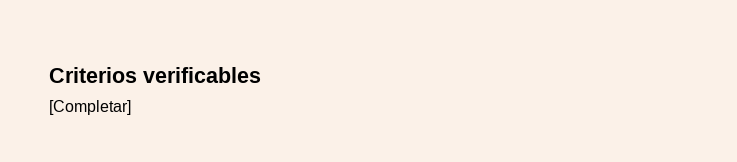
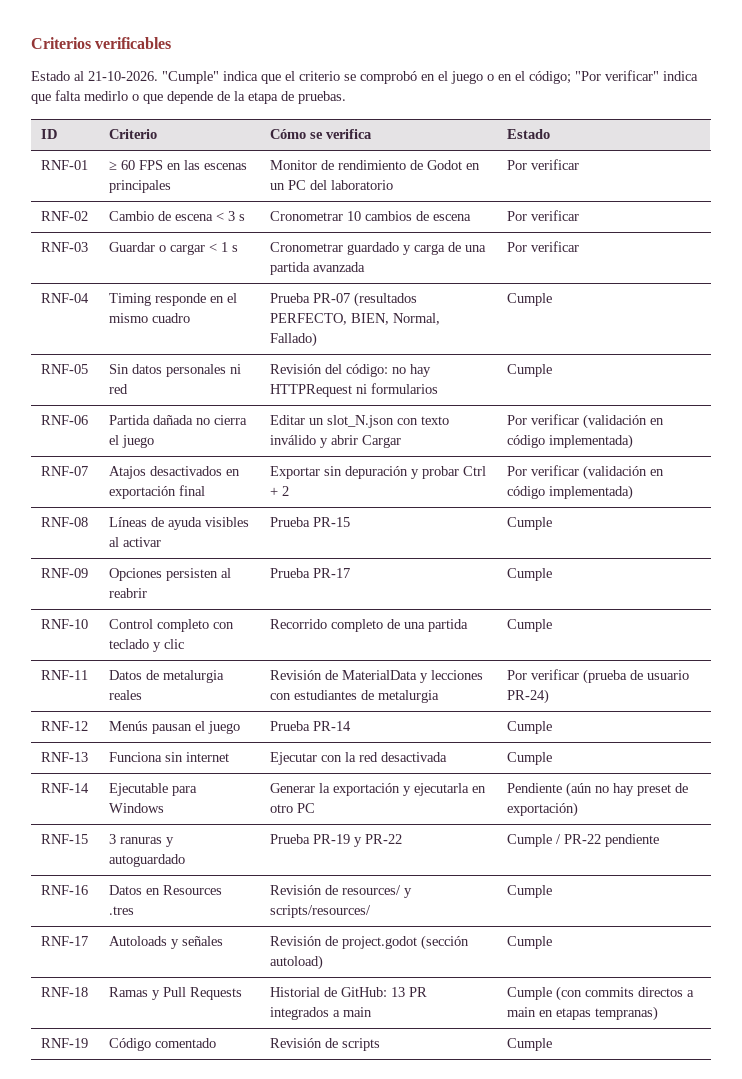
- [Completar]
+ Estado al 21-10-2026. "Cumple" indica que el criterio se comprobó en el juego o en el código; "Por verificar" indica que falta medirlo o que depende de la etapa de pruebas.
+ ID | Criterio | Cómo se verifica | Estado
+ RNF-01 | ≥ 60 FPS en las escenas principales | Monitor de rendimiento de Godot en un PC del laboratorio | Por verificar
+ RNF-02 | Cambio de escena < 3 s | Cronometrar 10 cambios de escena | Por verificar
+ RNF-03 | Guardar o cargar < 1 s | Cronometrar guardado y carga de una partida avanzada | Por verificar
+ RNF-04 | Timing responde en el mismo cuadro | Prueba PR-07 (resultados PERFECTO, BIEN, Normal, Fallado) | Cumple
+ RNF-05 | Sin datos personales ni red | Revisión del código: no hay HTTPRequest ni formularios | Cumple
+ RNF-06 | Partida dañada no cierra el juego | Editar un slot_N.json con texto inválido y abrir Cargar | Por verificar (validación en código implementada)
+ RNF-07 | Atajos desactivados en exportación final | Exportar sin depuración y probar Ctrl + 2 | Por verificar (validación en código implementada)
+ RNF-08 | Líneas de ayuda visibles al activar | Prueba PR-15 | Cumple
+ RNF-09 | Opciones persisten al reabrir | Prueba PR-17 | Cumple
+ RNF-10 | Control completo con teclado y clic | Recorrido completo de una partida | Cumple
+ RNF-11 | Datos de metalurgia reales | Revisión de MaterialData y lecciones con estudiantes de metalurgia | Por verificar (prueba de usuario PR-24)
+ RNF-12 | Menús pausan el juego | Prueba PR-14 | Cumple
+ RNF-13 | Funciona sin internet | Ejecutar con la red desactivada | Cumple
+ RNF-14 | Ejecutable para Windows | Generar la exportación y ejecutarla en otro PC | Pendiente (aún no hay preset de exportación)
+ RNF-15 | 3 ranuras y autoguardado | Prueba PR-19 y PR-22 | Cumple / PR-22 pendiente
+ RNF-16 | Datos en Resources .tres | Revisión de resources/ y scripts/resources/ | Cumple
+ RNF-17 | Autoloads y señales | Revisión de project.godot (sección autoload) | Cumple
+ RNF-18 | Ramas y Pull Requests | Historial de GitHub: 13 PR integrados a main | Cumple (con commits directos a main en etapas tempranas)
+ RNF-19 | Código comentado | Revisión de scripts | Cumple

